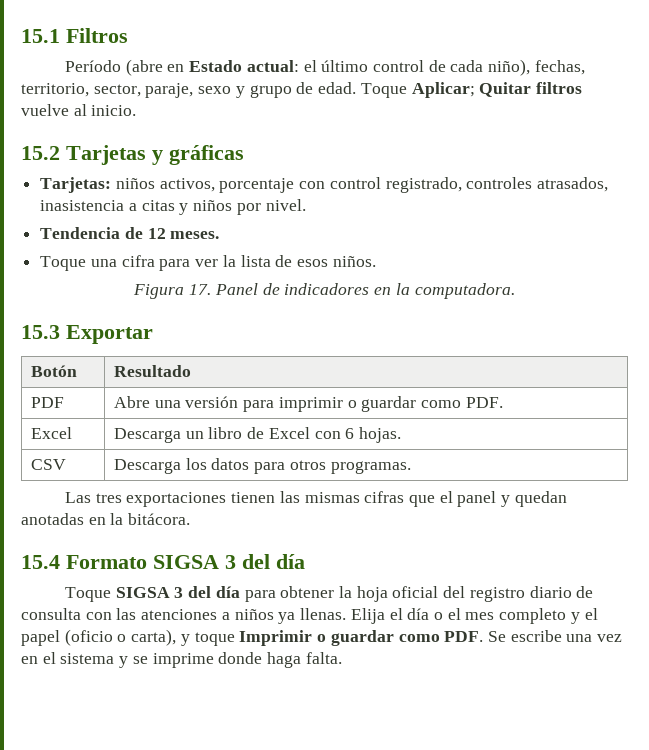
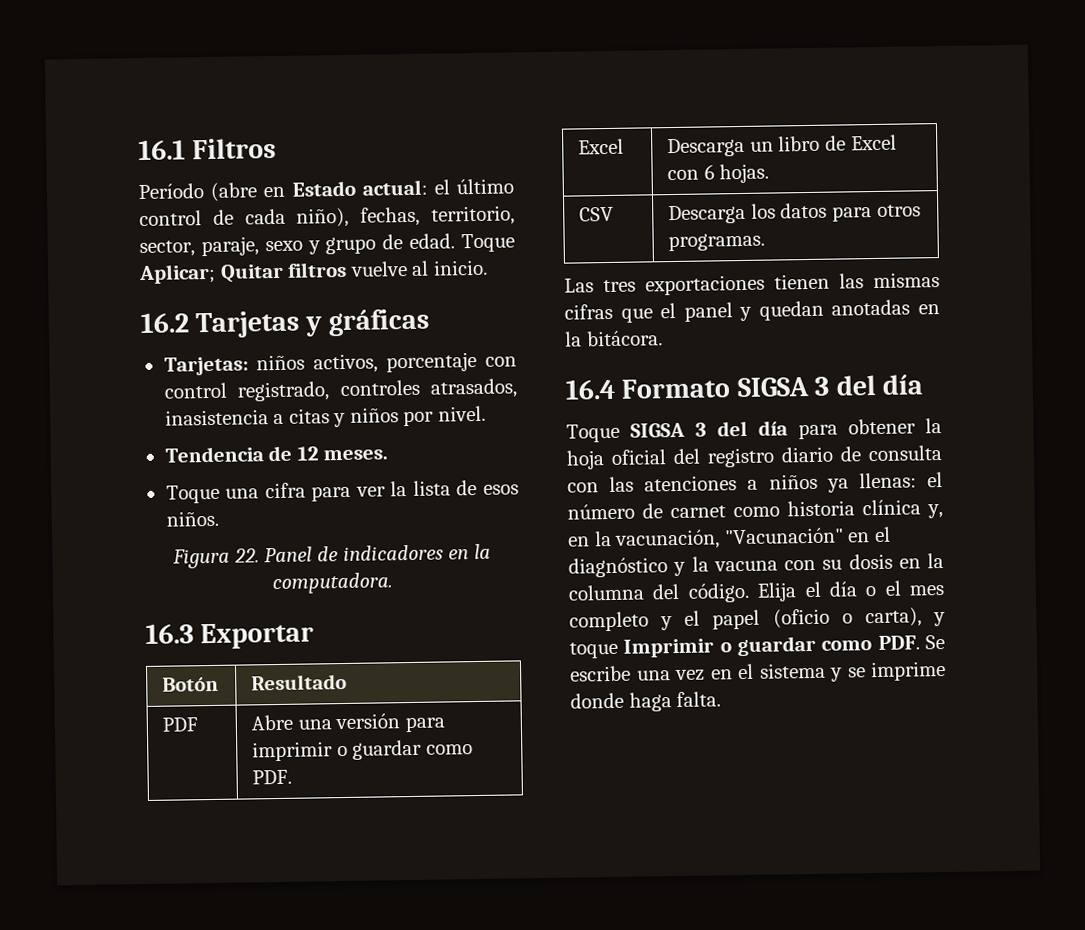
- 15.1 Filtros
+ 16.1 Filtros
- 15.2 Tarjetas y gráficas
+ 16.2 Tarjetas y gráficas
- Figura 17. Panel de indicadores en la computadora.
+ Figura 22. Panel de indicadores en la computadora.
- 15.3 Exportar
+ 16.3 Exportar
- 15.4 Formato SIGSA 3 del día
+ 16.4 Formato SIGSA 3 del día
- Toque SIGSA 3 del día para obtener la hoja oficial del registro diario de consulta con las atenciones a niños ya llenas.
+ Toque SIGSA 3 del día para obtener la hoja oficial del registro diario de consulta con las atenciones a niños ya llenas: el número de carnet como historia clínica y, en la vacunación, "Vacunación" en el diagnóstico y la vacuna con su dosis en la columna del código.

